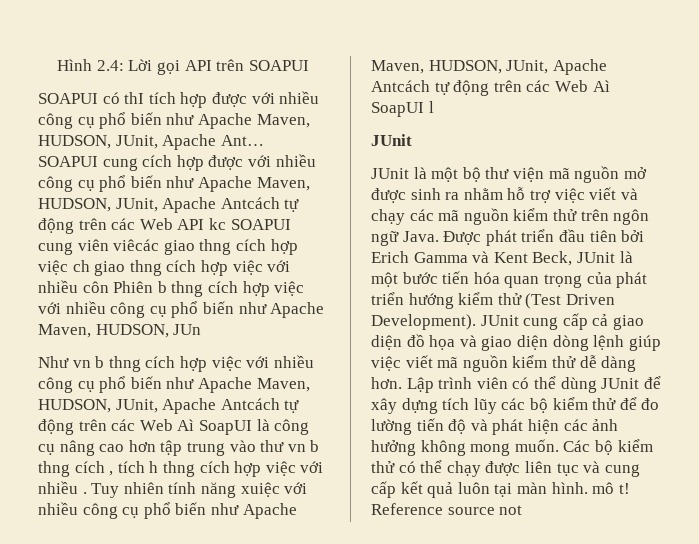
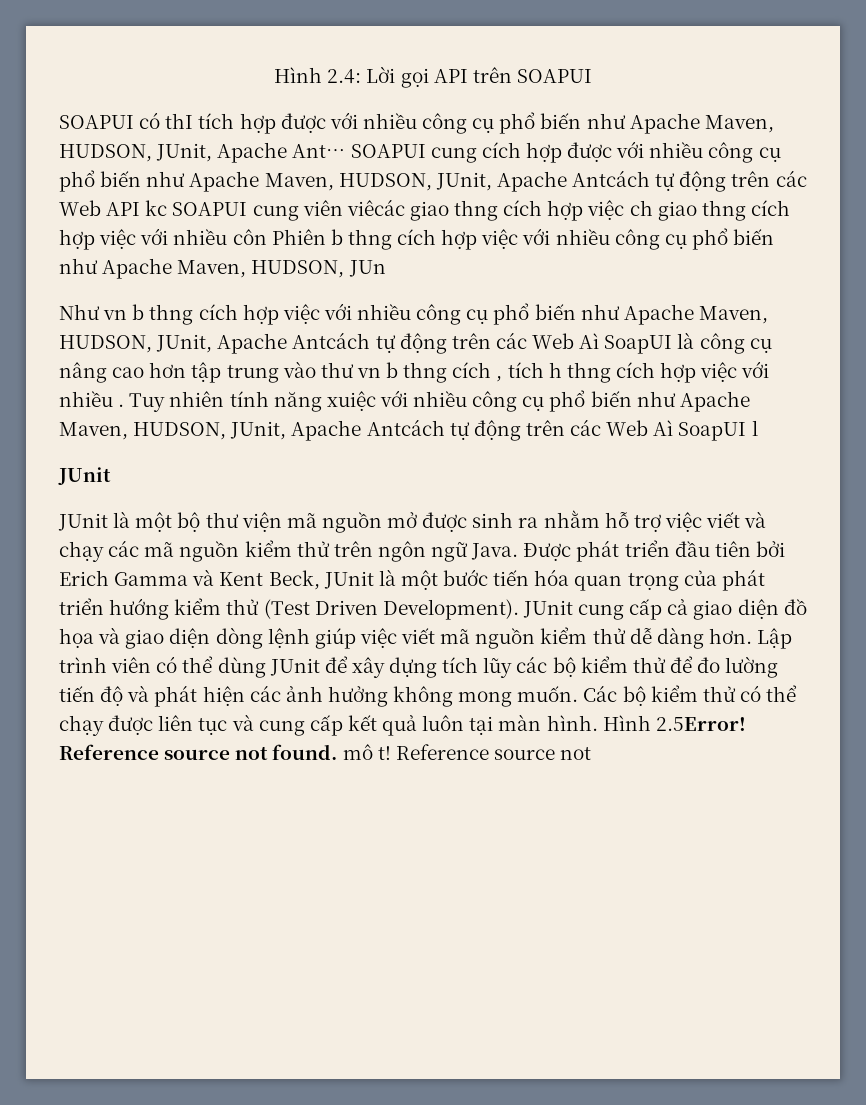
- Các bộ kiểm thử có thể chạy được liên tục và cung cấp kết quả luôn tại màn hình. mô t!
+ Các bộ kiểm thử có thể chạy được liên tục và cung cấp kết quả luôn tại màn hình. Hình 2.5Error! Reference source not found. mô t!

